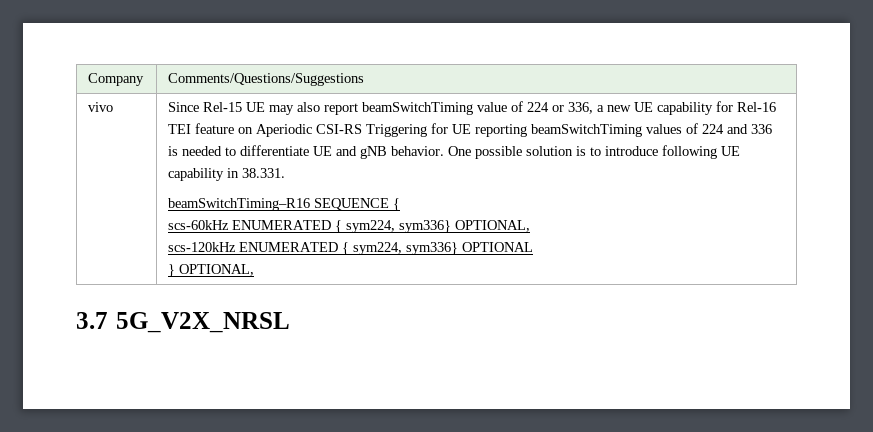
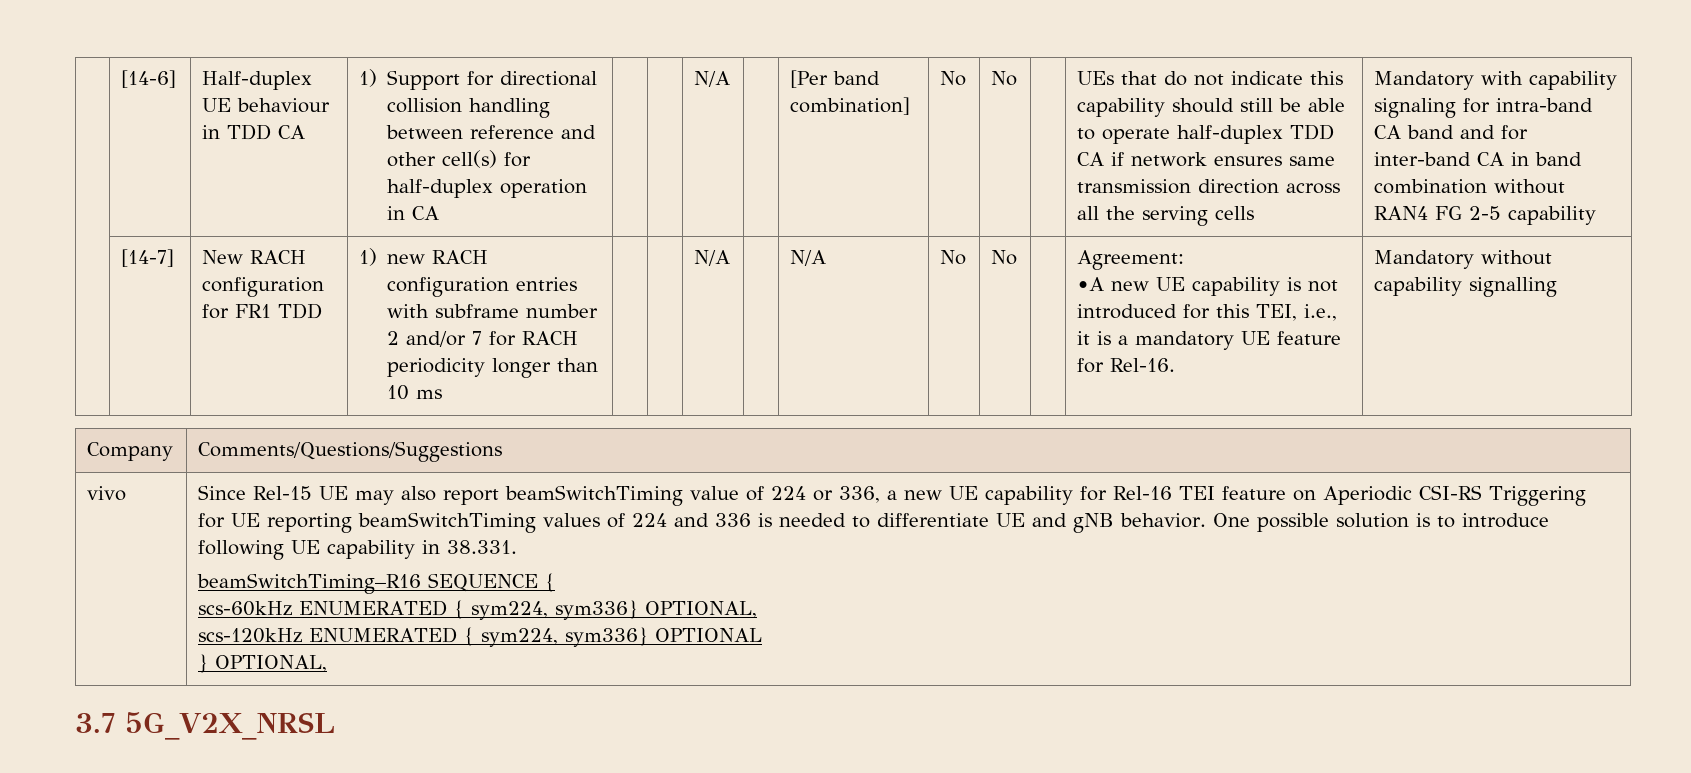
+ [14-6] | Half-duplex UE behaviour in TDD CA | 1) Support for directional collision handling between reference and other cell(s) for half-duplex operation in CA | | | N/A | | [Per band combination] | No | No | | UEs that do not indicate this capability should still be able to operate half-duplex TDD CA if network ensures same transmission direction across all the serving cells | Mandatory with capability signaling for intra-band CA band and for inter-band CA in band combination without RAN4 FG 2-5 capability
+ | [14-7] | New RACH configuration for FR1 TDD | 1) new RACH configuration entries with subframe number 2 and/or 7 for RACH periodicity longer than 10 ms | | | N/A | | N/A | No | No | | Agreement:
+ •A new UE capability is not introduced for this TEI, i.e., it is a mandatory UE feature for Rel-16. | Mandatory without capability signalling

